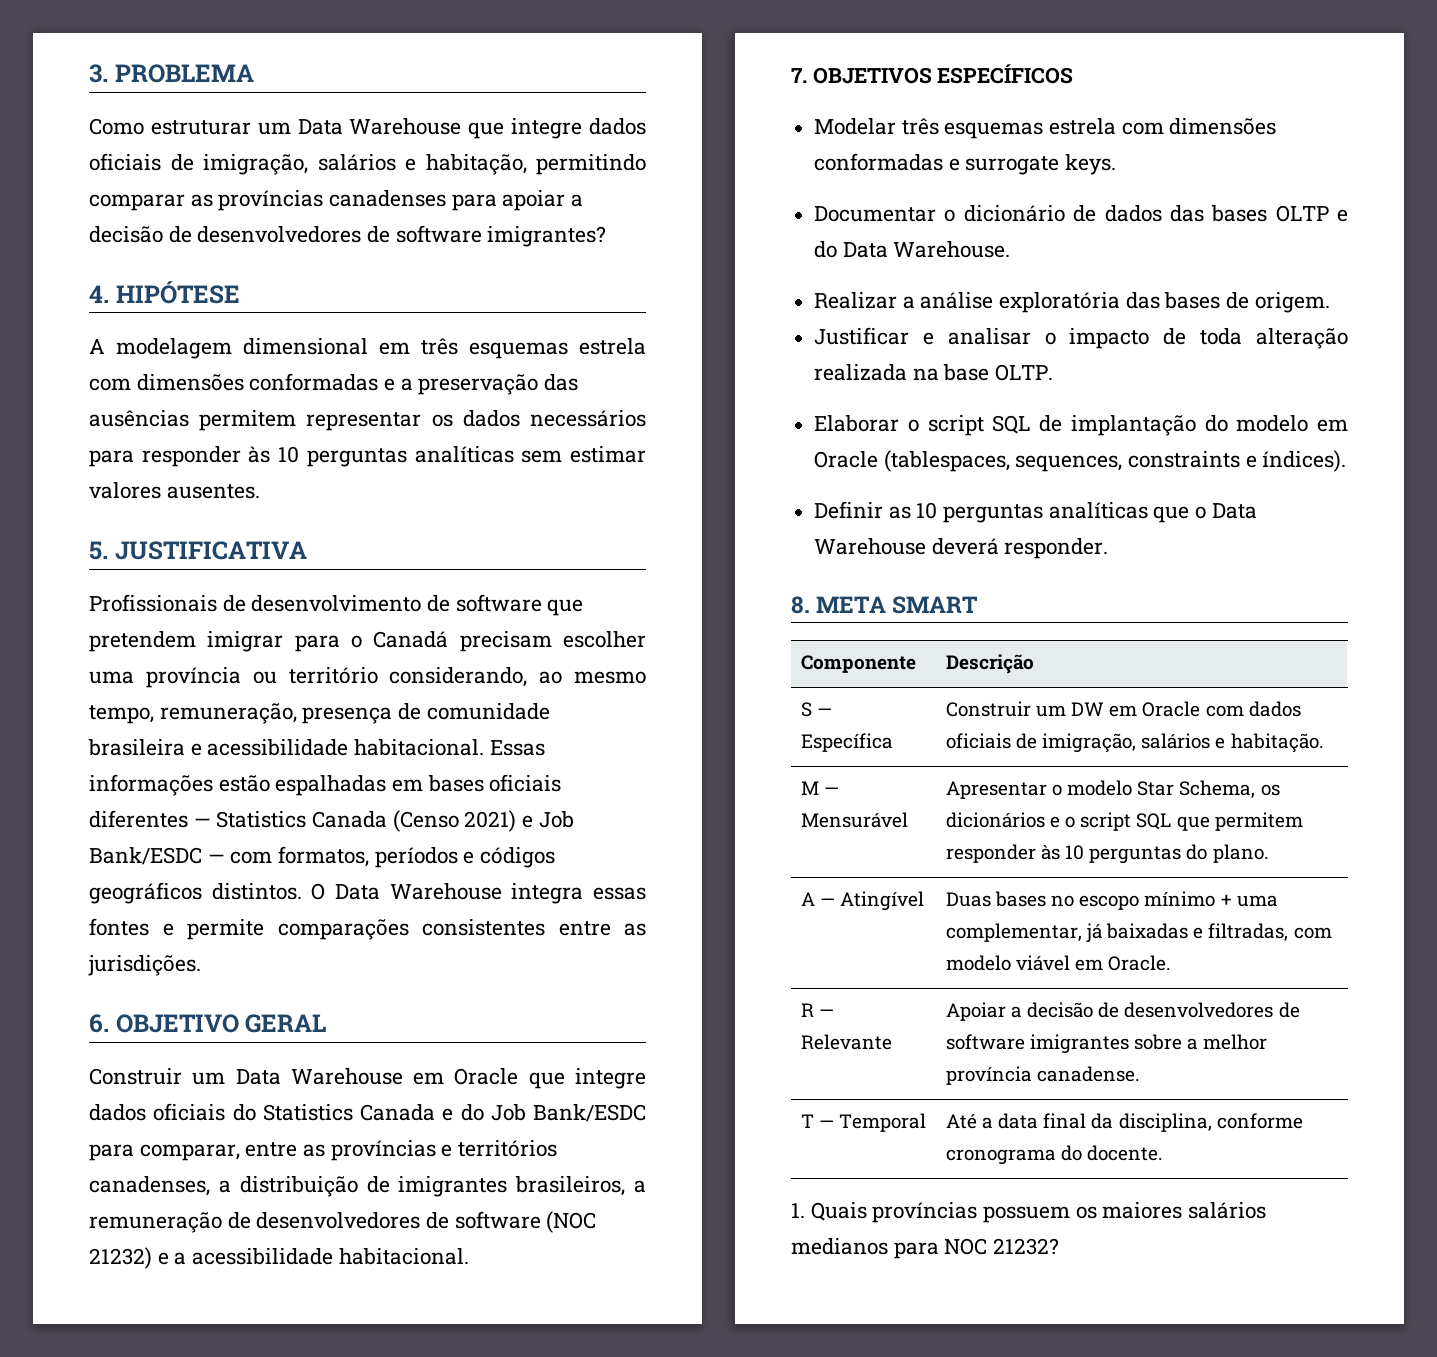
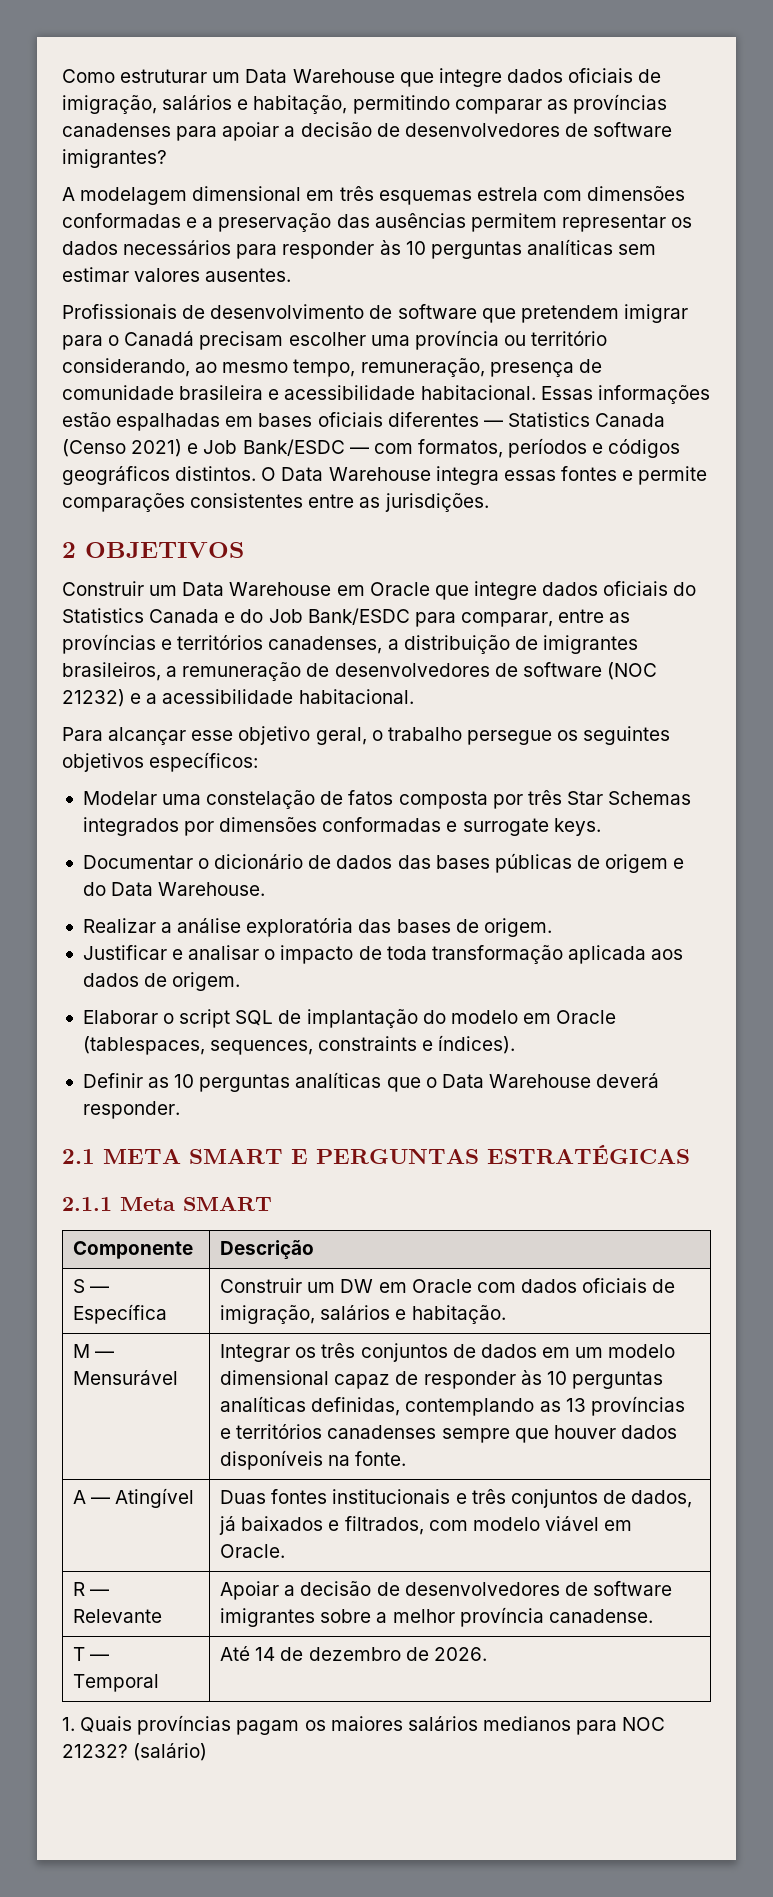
- 3. PROBLEMA
- 4. HIPÓTESE
- 5. JUSTIFICATIVA
- 6. OBJETIVO GERAL
+ 2 OBJETIVOS
- 7. OBJETIVOS ESPECÍFICOS
- Modelar três esquemas estrela com dimensões conformadas e surrogate keys.
+ Para alcançar esse objetivo geral, o trabalho persegue os seguintes objetivos específicos:
+ Modelar uma constelação de fatos composta por três Star Schemas integrados por dimensões conformadas e surrogate keys.
- Documentar o dicionário de dados das bases OLTP e do Data Warehouse.
+ Documentar o dicionário de dados das bases públicas de origem e do Data Warehouse.
- Justificar e analisar o impacto de toda alteração realizada na base OLTP.
+ Justificar e analisar o impacto de toda transformação aplicada aos dados de origem.
- 8. META SMART
+ 2.1 META SMART E PERGUNTAS ESTRATÉGICAS
+ 2.1.1 Meta SMART
- M — Mensurável | Apresentar o modelo Star Schema, os dicionários e o script SQL que permitem responder às 10 perguntas do plano.
- A — Atingível | Duas bases no escopo mínimo + uma complementar, já baixadas e filtradas, com modelo viável em Oracle.
+ M — Mensurável | Integrar os três conjuntos de dados em um modelo dimensional capaz de responder às 10 perguntas analíticas definidas, contemplando as 13 províncias e territórios canadenses sempre que houver dados disponíveis na fonte.
+ A — Atingível | Duas fontes institucionais e três conjuntos de dados, já baixados e filtrados, com modelo viável em Oracle.
- T — Temporal | Até a data final da disciplina, conforme cronograma do docente.
+ T — Temporal | Até 14 de dezembro de 2026.
- 1. Quais províncias possuem os maiores salários medianos para NOC 21232?
+ 1. Quais províncias pagam os maiores salários medianos para NOC 21232?
+ (salário)

